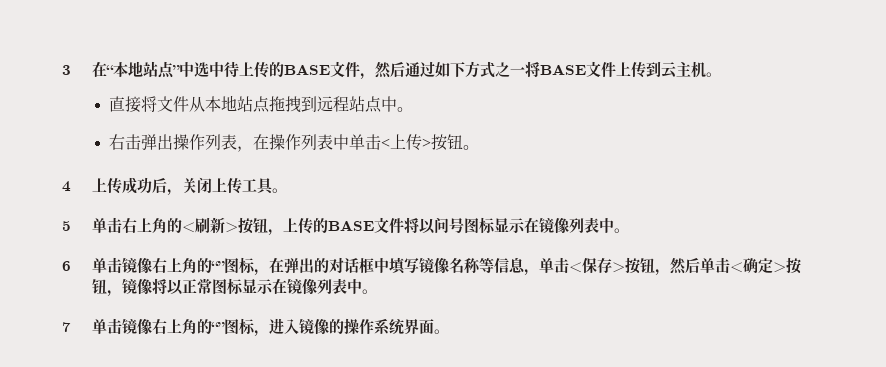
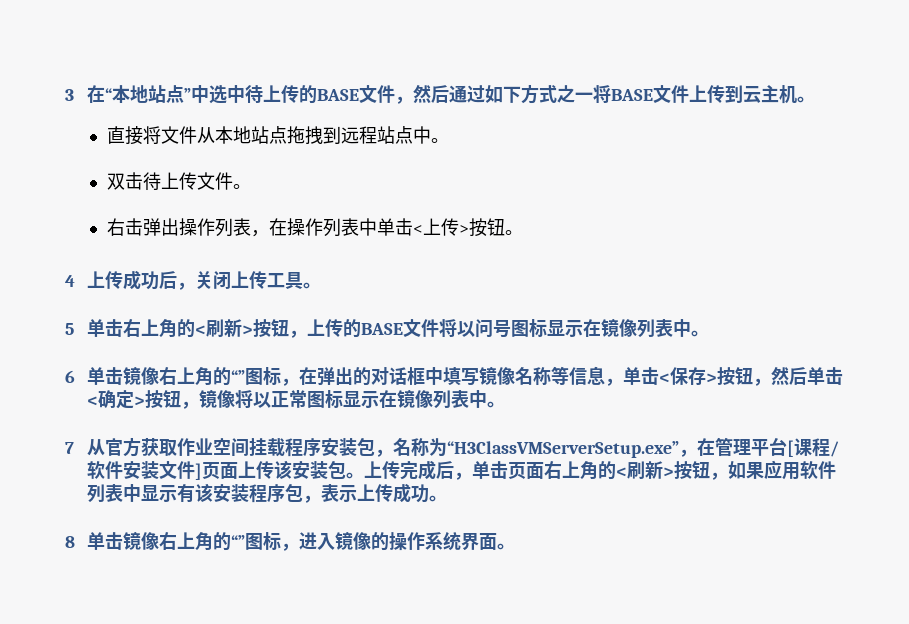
+ 双击待上传文件。
- 7单击镜像右上角的“”图标，进入镜像的操作系统界面。
+ 7从官方获取作业空间挂载程序安装包，名称为“H3ClassVMServerSetup.exe”，在管理平台[课程/软件安装文件]页面上传该安装包。上传完成后，单击页面右上角的<刷新>按钮，如果应用软件列表中显示有该安装程序包，表示上传成功。
+ 8单击镜像右上角的“”图标，进入镜像的操作系统界面。

